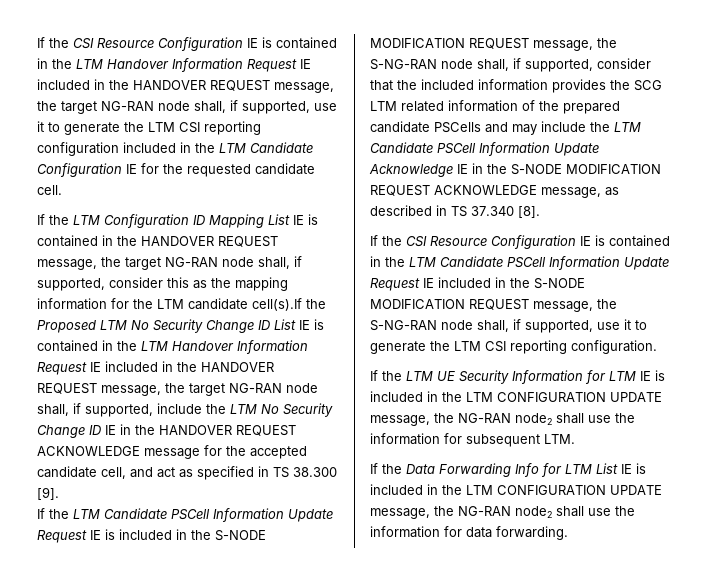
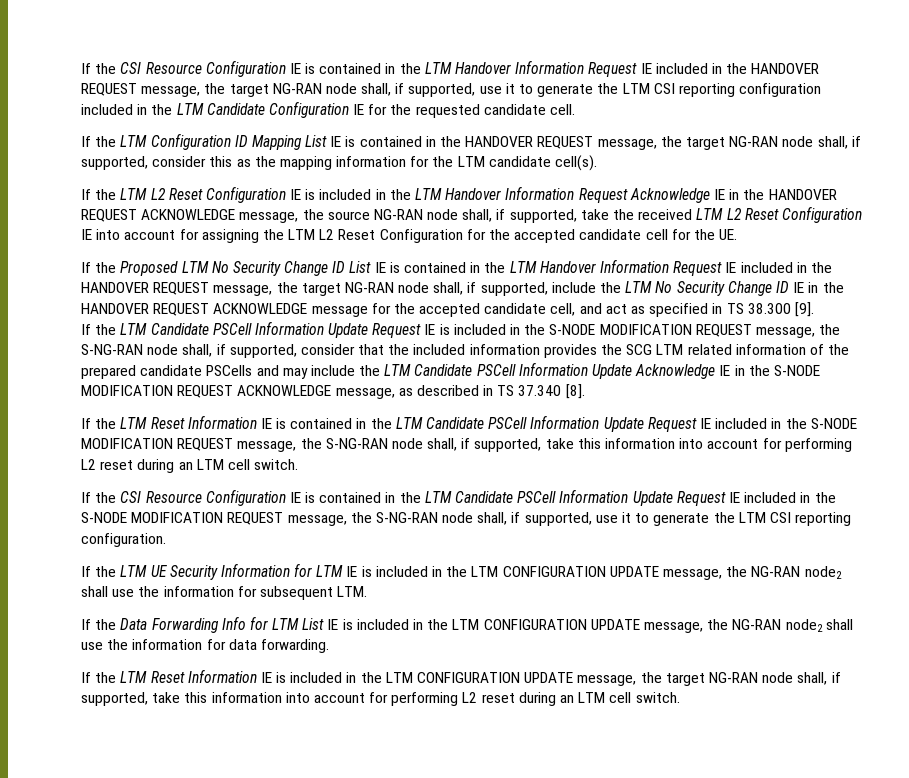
- If the LTM Configuration ID Mapping List IE is contained in the HANDOVER REQUEST message, the target NG-RAN node shall, if supported, consider this as the mapping information for the LTM candidate cell(s).If the Proposed LTM No Security Change ID List IE is contained in the LTM Handover Information Request IE included in the HANDOVER REQUEST message, the target NG-RAN node shall, if supported, include the LTM No Security Change ID IE in the HANDOVER REQUEST ACKNOWLEDGE message for the accepted candidate cell, and act as specified in TS 38.300 [9].
+ If the LTM Configuration ID Mapping List IE is contained in the HANDOVER REQUEST message, the target NG-RAN node shall, if supported, consider this as the mapping information for the LTM candidate cell(s).
+ If the LTM L2 Reset Configuration IE is included in the LTM Handover Information Request Acknowledge IE in the HANDOVER REQUEST ACKNOWLEDGE message, the source NG-RAN node shall, if supported, take the received LTM L2 Reset Configuration IE into account for assigning the LTM L2 Reset Configuration for the accepted candidate cell for the UE.
+ If the Proposed LTM No Security Change ID List IE is contained in the LTM Handover Information Request IE included in the HANDOVER REQUEST message, the target NG-RAN node shall, if supported, include the LTM No Security Change ID IE in the HANDOVER REQUEST ACKNOWLEDGE message for the accepted candidate cell, and act as specified in TS 38.300 [9].
+ If the LTM Reset Information IE is contained in the LTM Candidate PSCell Information Update Request IE included in the S-NODE MODIFICATION REQUEST message, the S-NG-RAN node shall, if supported, take this information into account for performing L2 reset during an LTM cell switch.
+ If the LTM Reset Information IE is included in the LTM CONFIGURATION UPDATE message, the target NG-RAN node shall, if supported, take this information into account for performing L2 reset during an LTM cell switch.

